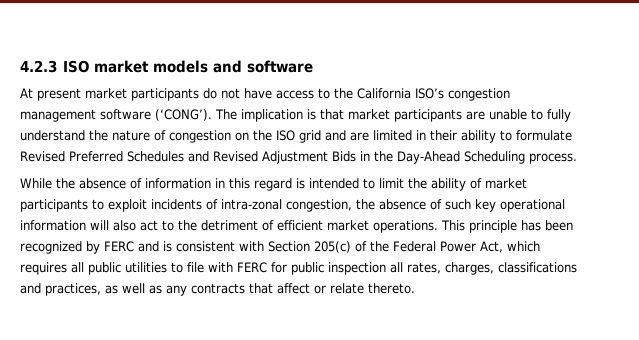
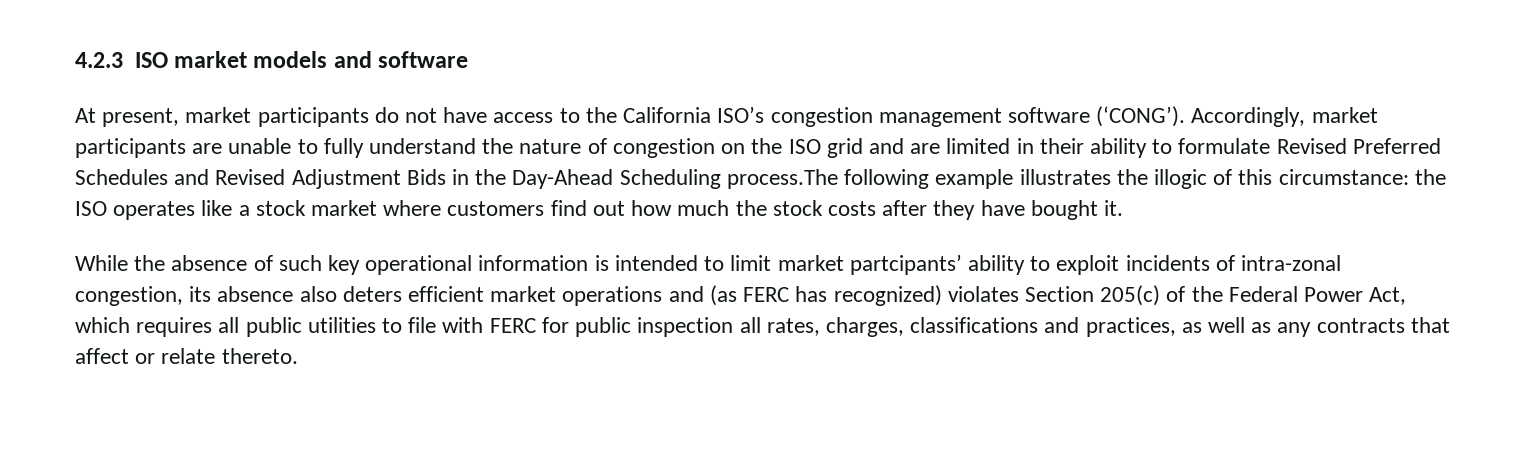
- At present market participants do not have access to the California ISO’s congestion management software (‘CONG’).
+ At present, market participants do not have access to the California ISO’s congestion management software (‘CONG’).
- The implication is that market participants are unable to fully understand the nature of congestion on the ISO grid and are limited in their ability to formulate Revised Preferred Schedules and Revised Adjustment Bids in the Day-Ahead Scheduling process.
- While the absence of information in this regard is intended to limit the ability of market participants to exploit incidents of intra-zonal congestion, the absence of such key operational information will also act to the detriment of efficient market operations. This principle has been recognized by FERC and is consistent with Section 205(c) of the Federal Power Act, which requires all public utilities to file with FERC for public inspection all rates, charges, classifications and practices, as well as any contracts that affect or relate thereto.
+ Accordingly, market participants are unable to fully understand the nature of congestion on the ISO grid and are limited in their ability to formulate Revised Preferred Schedules and Revised Adjustment Bids in the Day-Ahead Scheduling process.The following example illustrates the illogic of this circumstance: the ISO operates like a stock market where customers find out how much the stock costs after they have bought it.
+ While the absence of such key operational information is intended to limit market partcipants’ ability to exploit incidents of intra-zonal congestion, its absence also deters efficient market operations and (as FERC has recognized) violates Section 205(c) of the Federal Power Act, which requires all public utilities to file with FERC for public inspection all rates, charges, classifications and practices, as well as any contracts that affect or relate thereto.

